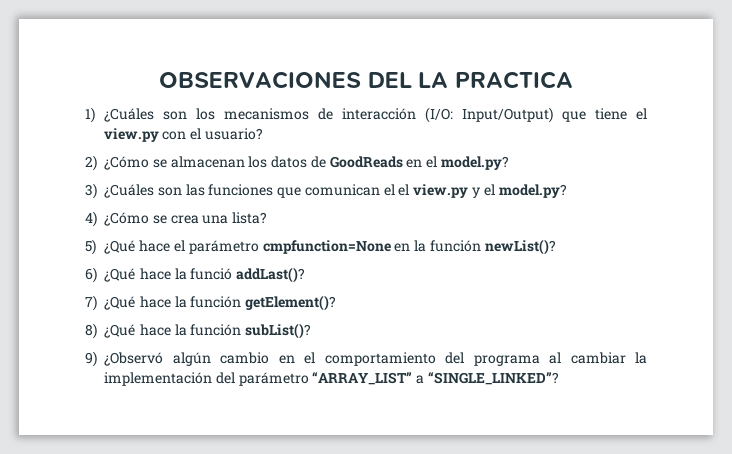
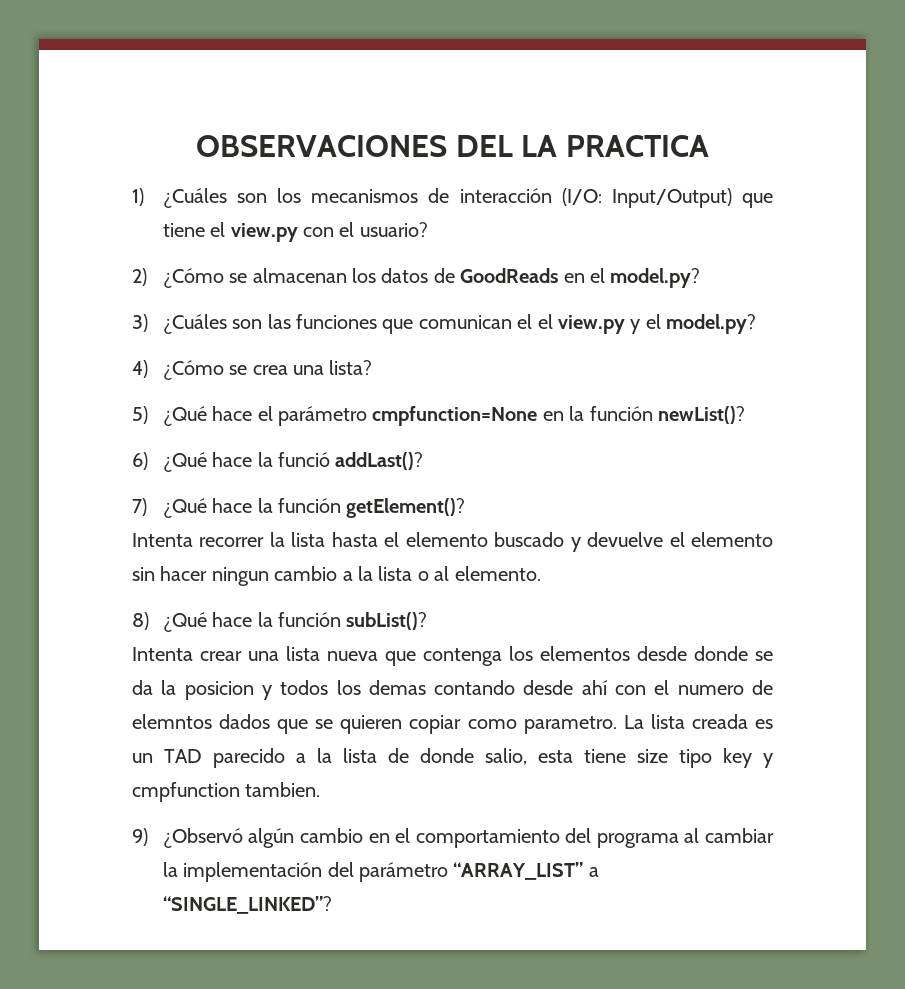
+ Intenta recorrer la lista hasta el elemento buscado y devuelve el elemento sin hacer ningun cambio a la lista o al elemento.
+ Intenta crear una lista nueva que contenga los elementos desde donde se da la posicion y todos los demas contando desde ahí con el numero de elemntos dados que se quieren copiar como parametro. La lista creada es un TAD parecido a la lista de donde salio, esta tiene size tipo key y cmpfunction tambien.

